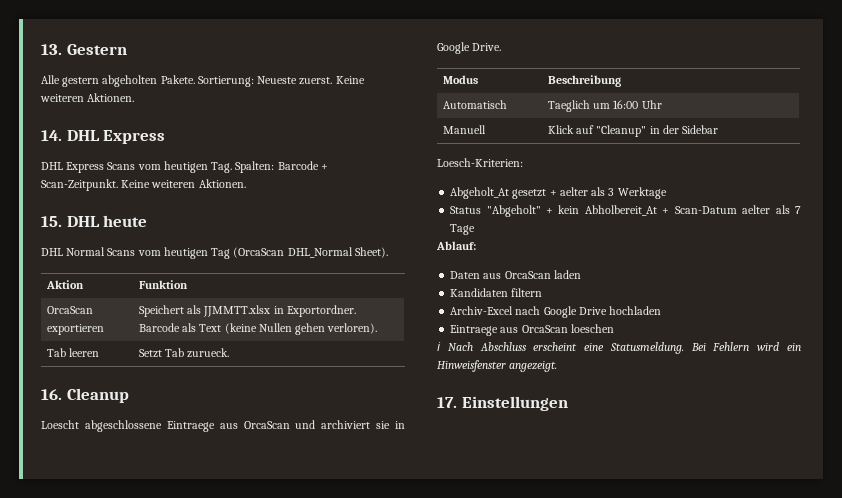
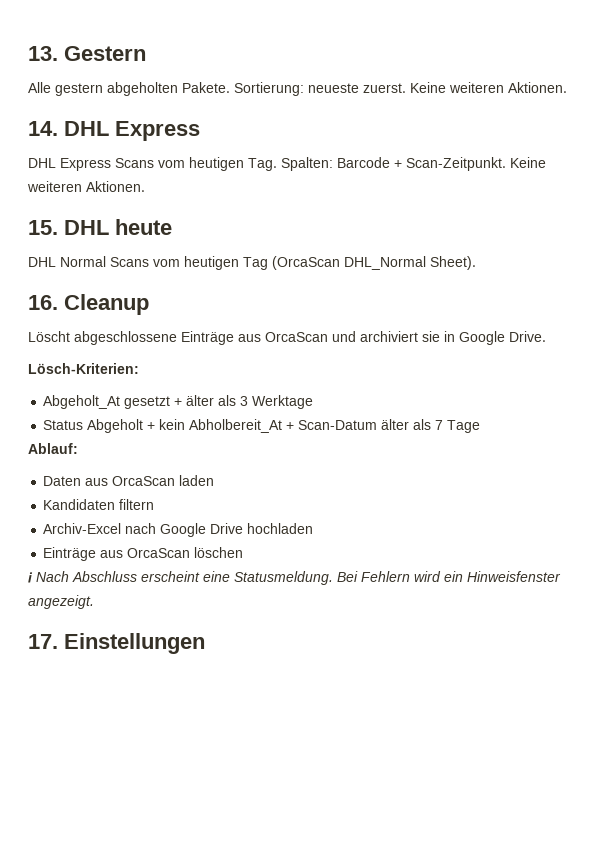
- Sortierung: Neueste zuerst.
+ Sortierung: neueste zuerst.
- Aktion | Funktion
- OrcaScan exportieren | Speichert als JJMMTT.xlsx in Exportordner. Barcode als Text (keine Nullen gehen verloren).
- Tab leeren | Setzt Tab zurueck.
- Loescht abgeschlossene Eintraege aus OrcaScan und archiviert sie in Google Drive.
+ Löscht abgeschlossene Einträge aus OrcaScan und archiviert sie in Google Drive.
- Modus | Beschreibung
- Automatisch | Taeglich um 16:00 Uhr
- Manuell | Klick auf "Cleanup" in der Sidebar
- Loesch-Kriterien:
+ Lösch-Kriterien:
- Abgeholt_At gesetzt + aelter als 3 Werktage
+ Abgeholt_At gesetzt + älter als 3 Werktage
- Status "Abgeholt" + kein Abholbereit_At + Scan-Datum aelter als 7 Tage
+ Status Abgeholt + kein Abholbereit_At + Scan-Datum älter als 7 Tage
- Eintraege aus OrcaScan loeschen
+ Einträge aus OrcaScan löschen

